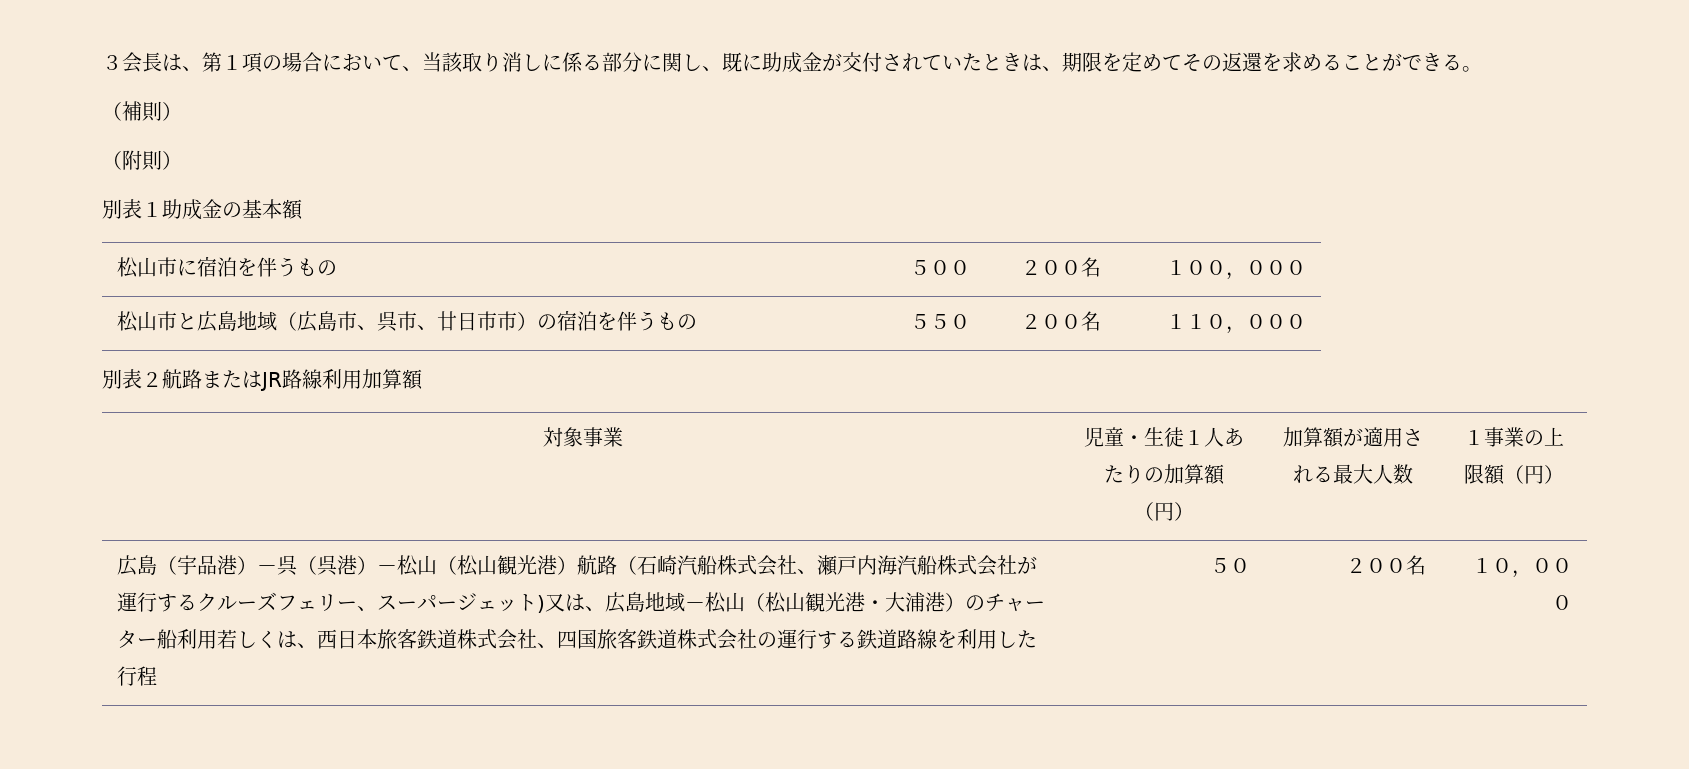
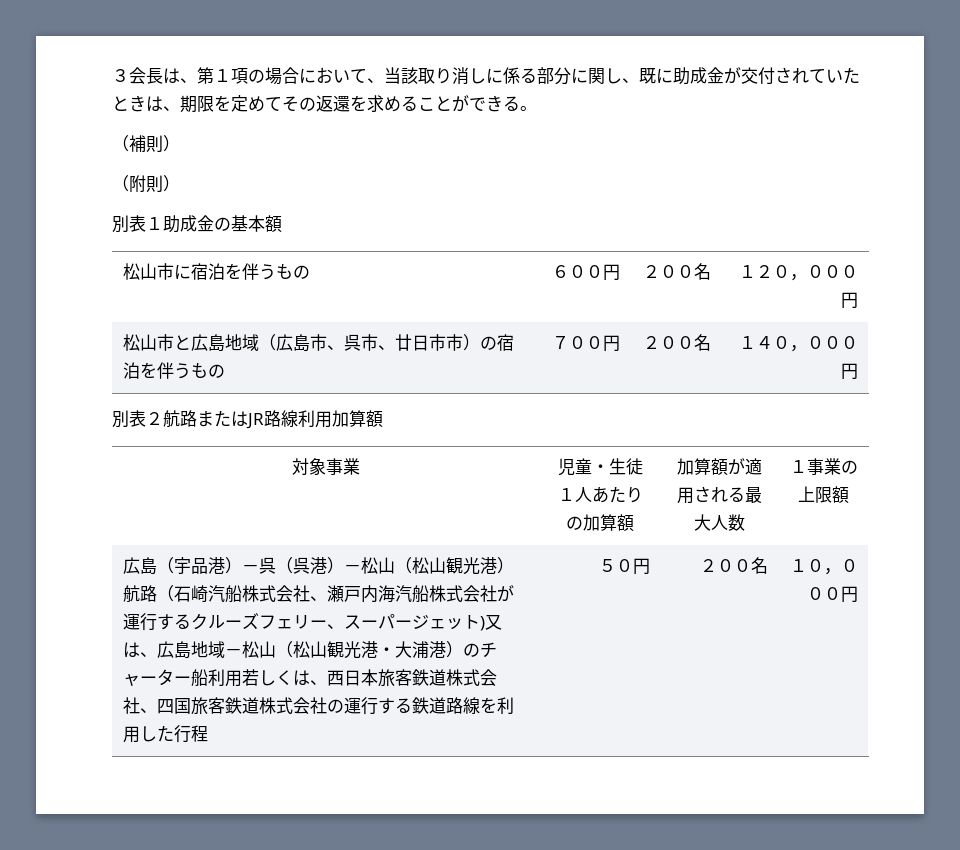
- 松山市に宿泊を伴うもの | ５００ | ２００名 | １００，０００
+ 松山市に宿泊を伴うもの | ６００円 | ２００名 | １２０，０００円
- 松山市と広島地域（広島市、呉市、廿日市市）の宿泊を伴うもの | ５５０ | ２００名 | １１０，０００
+ 松山市と広島地域（広島市、呉市、廿日市市）の宿泊を伴うもの | ７００円 | ２００名 | １４０，０００円
- 対象事業 | 児童・生徒１人あたりの加算額（円） | 加算額が適用される最大人数 | １事業の上限額（円）
+ 対象事業 | 児童・生徒１人あたりの加算額 | 加算額が適用される最大人数 | １事業の上限額
- 広島（宇品港）－呉（呉港）－松山（松山観光港）航路（石崎汽船株式会社、瀬戸内海汽船株式会社が運行するクルーズフェリー、スーパージェット)又は、広島地域－松山（松山観光港・大浦港）のチャーター船利用若しくは、西日本旅客鉄道株式会社、四国旅客鉄道株式会社の運行する鉄道路線を利用した行程 | ５０
+ 広島（宇品港）－呉（呉港）－松山（松山観光港）航路（石崎汽船株式会社、瀬戸内海汽船株式会社が運行するクルーズフェリー、スーパージェット)又は、広島地域－松山（松山観光港・大浦港）のチャーター船利用若しくは、西日本旅客鉄道株式会社、四国旅客鉄道株式会社の運行する鉄道路線を利用した行程 | ５０円
- ２００名 | １０，０００
+ ２００名 | １０，０００円

